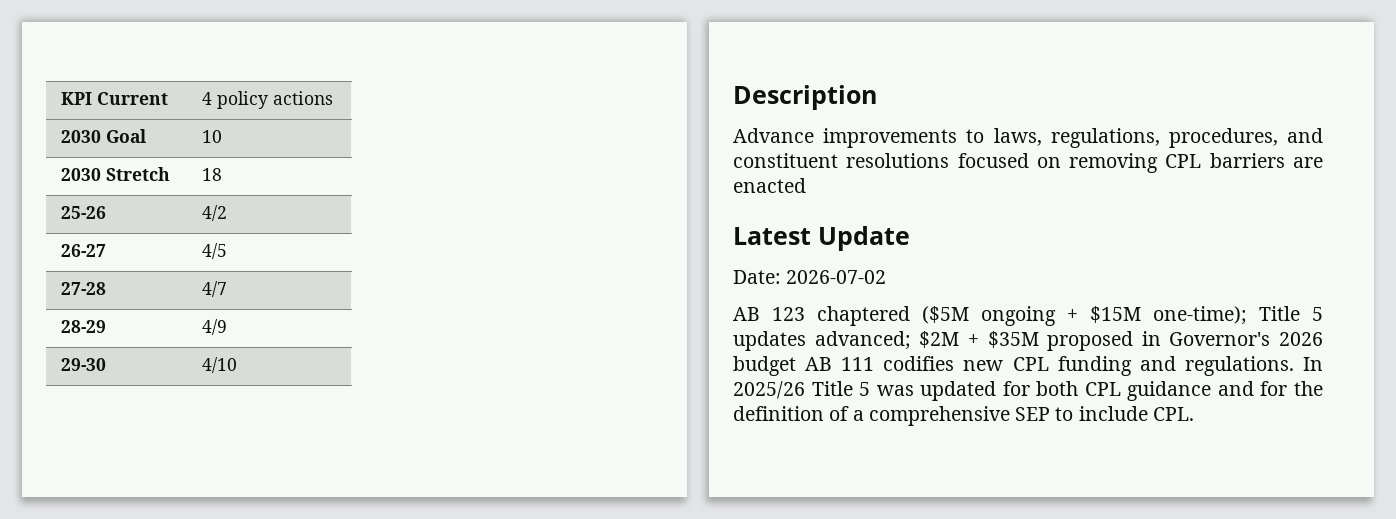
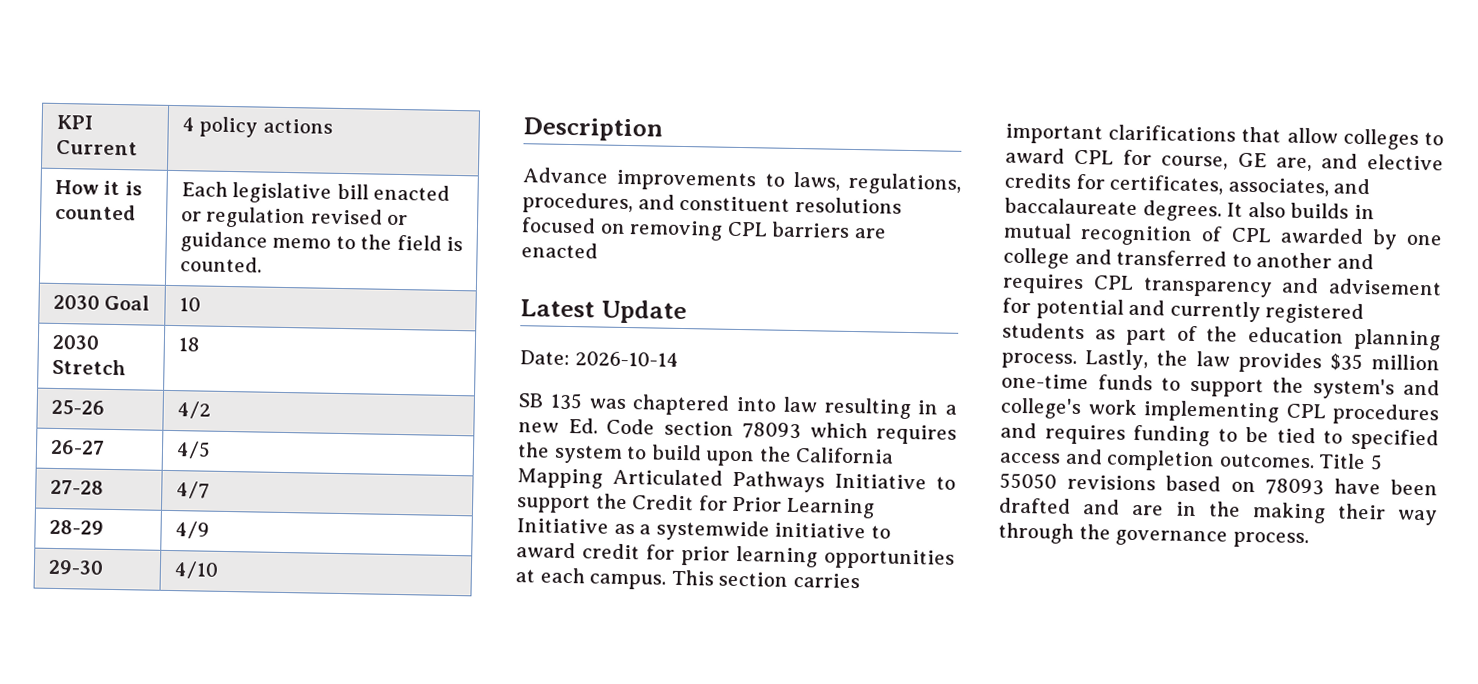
+ How it is counted | Each legislative bill enacted or regulation revised or guidance memo to the field is counted.
- Date: 2026-07-02
- AB 123 chaptered ($5M ongoing + $15M one-time); Title 5 updates advanced; $2M + $35M proposed in Governor's 2026 budget AB 111 codifies new CPL funding and regulations. In 2025/26 Title 5 was updated for both CPL guidance and for the definition of a comprehensive SEP to include CPL.
+ Date: 2026-10-14
+ SB 135 was chaptered into law resulting in a new Ed. Code section 78093 which requires the system to build upon the California Mapping Articulated Pathways Initiative to support the Credit for Prior Learning Initiative as a systemwide initiative to award credit for prior learning opportunities at each campus. This section carries important clarifications that allow colleges to award CPL for course, GE are, and elective credits for certificates, associates, and baccalaureate degrees. It also builds in mutual recognition of CPL awarded by one college and transferred to another and requires CPL transparency and advisement for potential and currently registered students as part of the education planning process. Lastly, the law provides $35 million one-time funds to support the system's and college's work implementing CPL procedures and requires funding to be tied to specified access and completion outcomes. Title 5 55050 revisions based on 78093 have been drafted and are in the making their way through the governance process.

